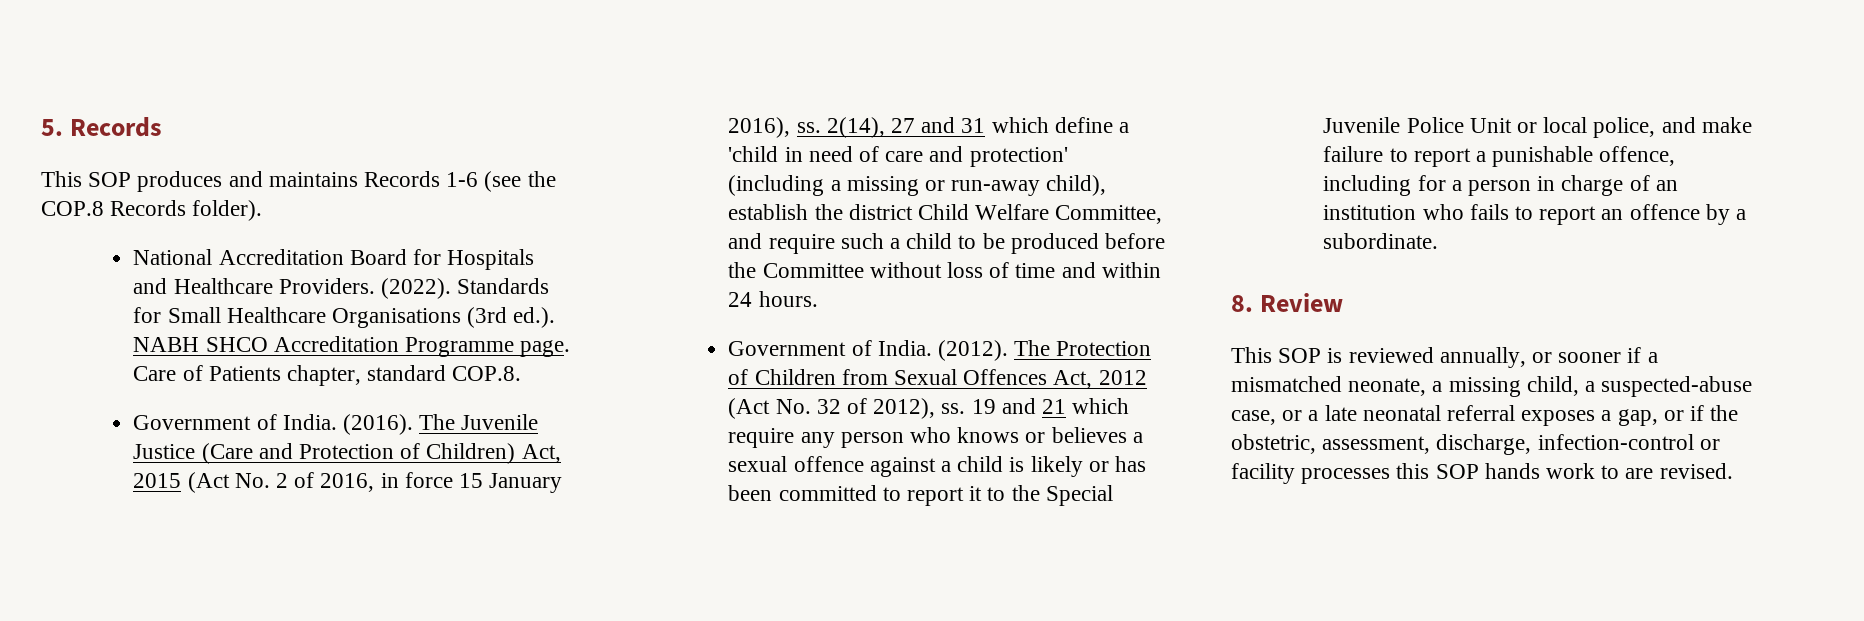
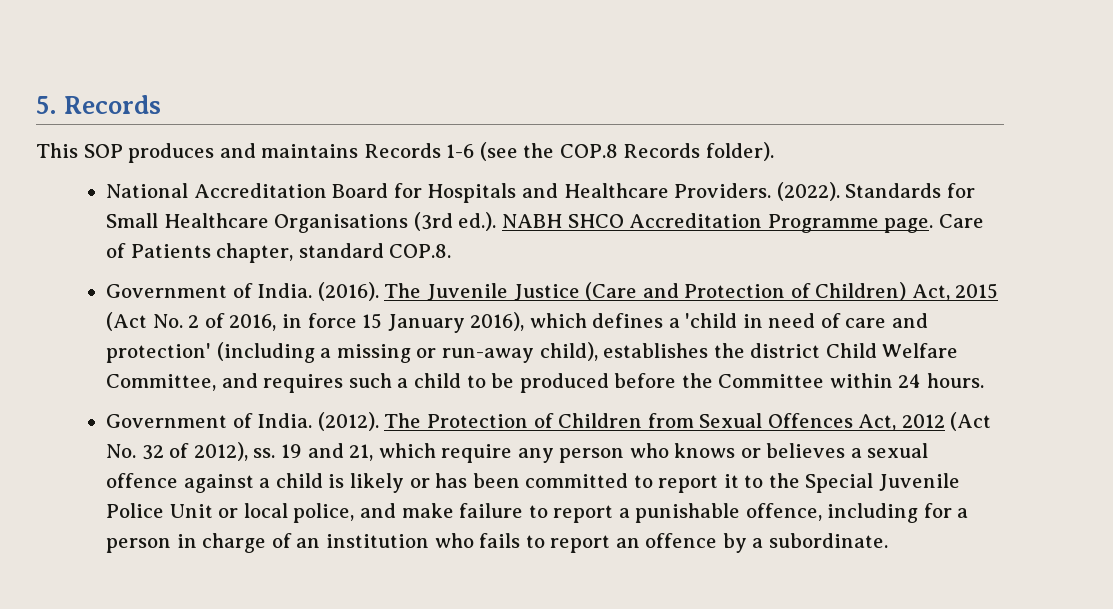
- The Juvenile Justice (Care and Protection of Children) Act, 2015 (Act No. 2 of 2016, in force 15 January 2016), ss. 2(14), 27 and 31 which define a 'child in need of care and protection' (including a missing or run-away child), establish the district Child Welfare Committee, and require such a child to be produced before the Committee without loss of time and within 24 hours.
+ The Juvenile Justice (Care and Protection of Children) Act, 2015 (Act No. 2 of 2016, in force 15 January 2016), which defines a 'child in need of care and protection' (including a missing or run-away child), establishes the district Child Welfare Committee, and requires such a child to be produced before the Committee within 24 hours.
- 19 and 21 which require any person who knows or believes a sexual offence against a child is likely or has been committed to report it to the Special Juvenile Police Unit or local police, and make failure to report a punishable offence, including for a person in charge of an institution who fails to report an offence by a subordinate.
+ 19 and 21, which require any person who knows or believes a sexual offence against a child is likely or has been committed to report it to the Special Juvenile Police Unit or local police, and make failure to report a punishable offence, including for a person in charge of an institution who fails to report an offence by a subordinate.
- 8. Review
- This SOP is reviewed annually, or sooner if a mismatched neonate, a missing child, a suspected-abuse case, or a late neonatal referral exposes a gap, or if the obstetric, assessment, discharge, infection-control or facility processes this SOP hands work to are revised.

